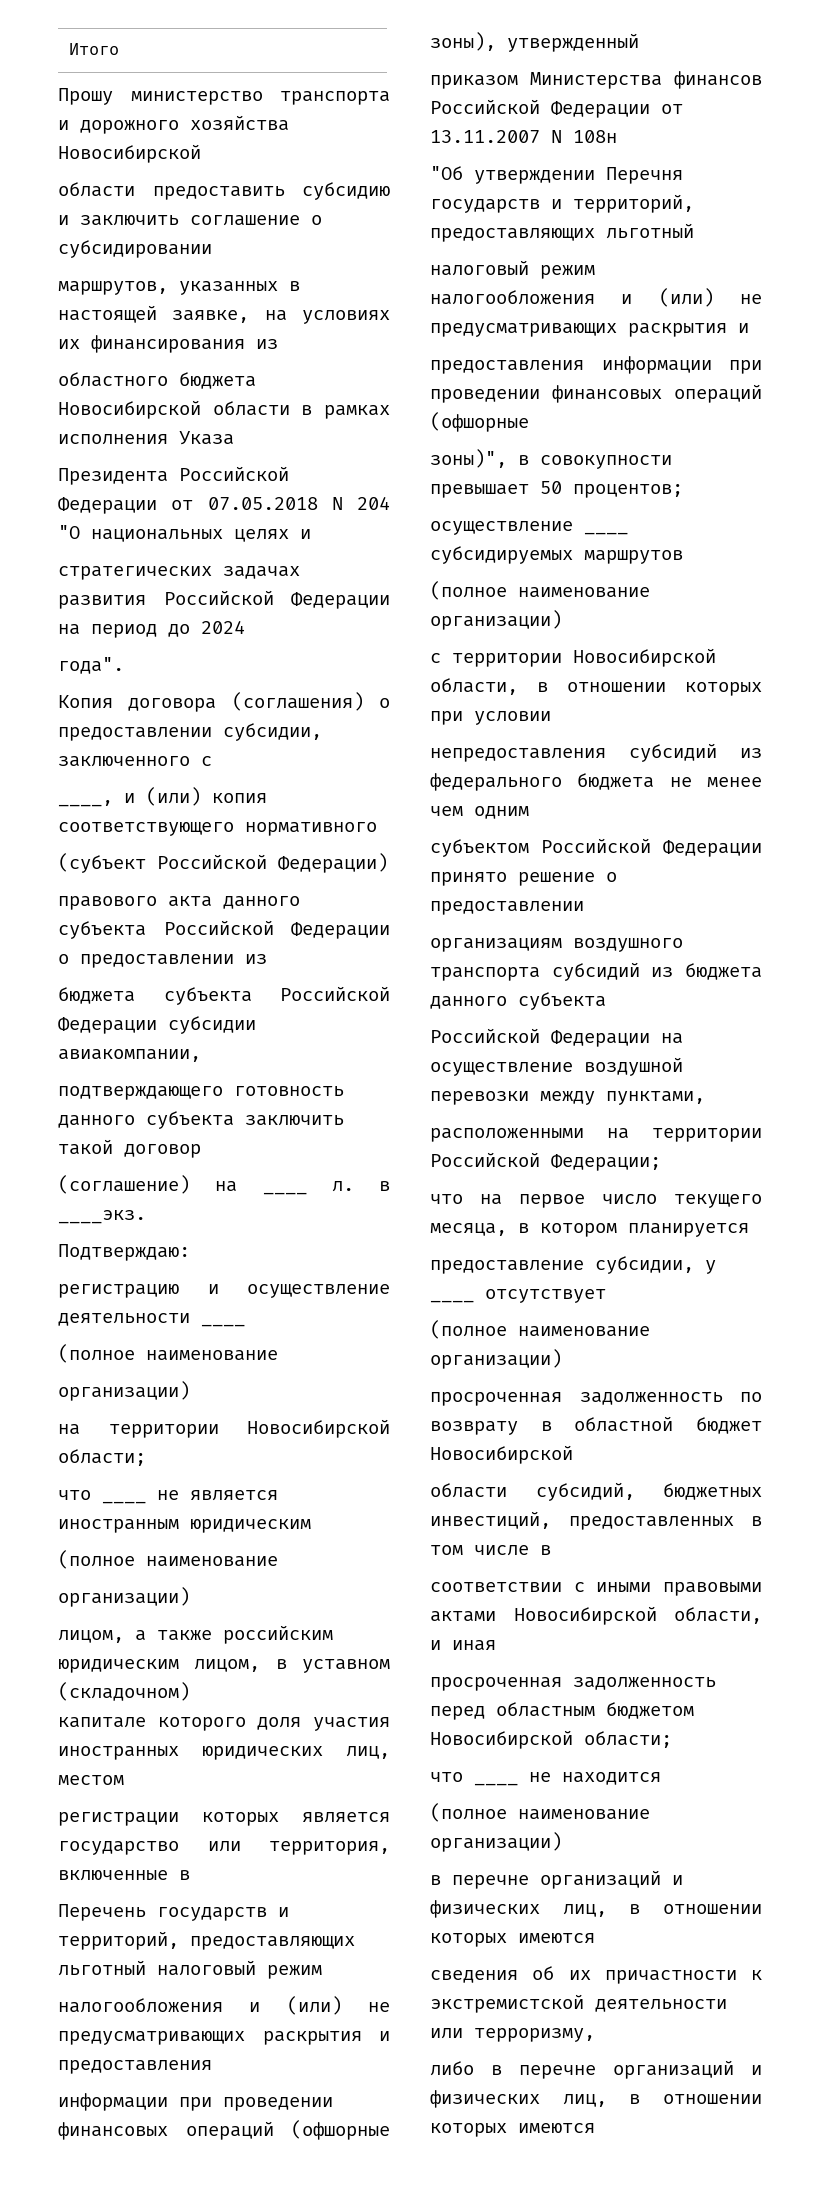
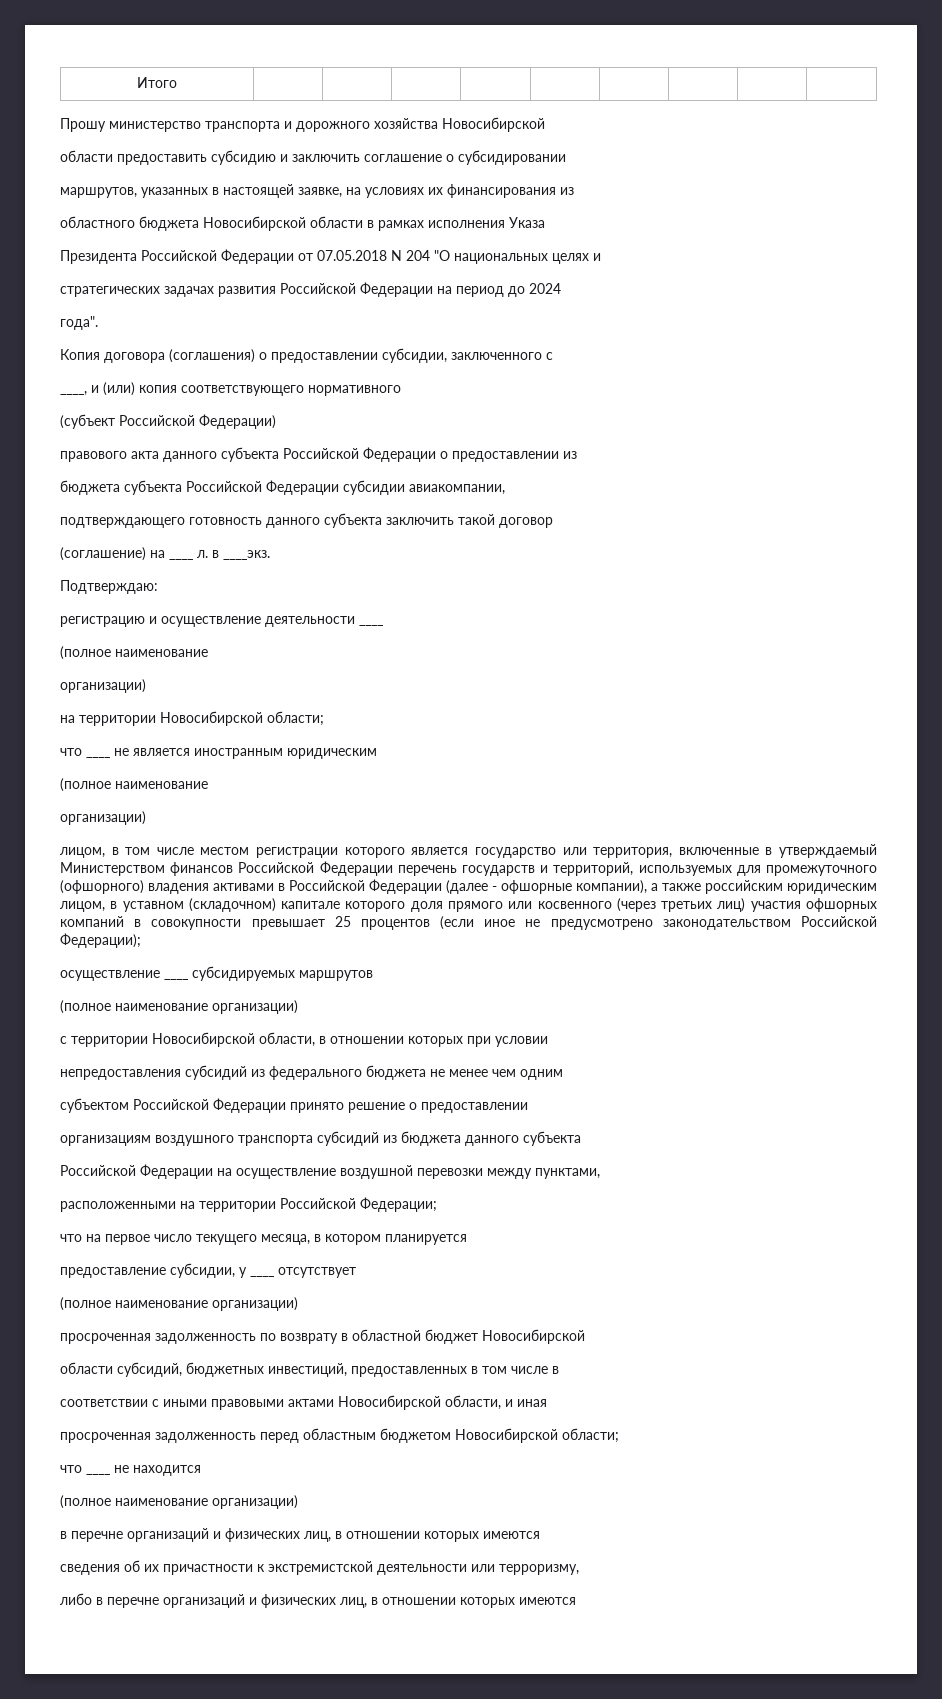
- лицом, а также российским юридическим лицом, в уставном (складочном)
- капитале которого доля участия иностранных юридических лиц, местом
- регистрации которых является государство или территория, включенные в
- Перечень государств и территорий, предоставляющих льготный налоговый режим
- налогообложения и (или) не предусматривающих раскрытия и предоставления
- информации при проведении финансовых операций (офшорные зоны), утвержденный
- приказом Министерства финансов Российской Федерации от 13.11.2007 N 108н
- "Об утверждении Перечня государств и территорий, предоставляющих льготный
- налоговый режим налогообложения и (или) не предусматривающих раскрытия и
- предоставления информации при проведении финансовых операций (офшорные
- зоны)", в совокупности превышает 50 процентов;
+ лицом, в том числе местом регистрации которого является государство или территория, включенные в утверждаемый Министерством финансов Российской Федерации перечень государств и территорий, используемых для промежуточного (офшорного) владения активами в Российской Федерации (далее - офшорные компании), а также российским юридическим лицом, в уставном (складочном) капитале которого доля прямого или косвенного (через третьих лиц) участия офшорных компаний в совокупности превышает 25 процентов (если иное не предусмотрено законодательством Российской Федерации);

